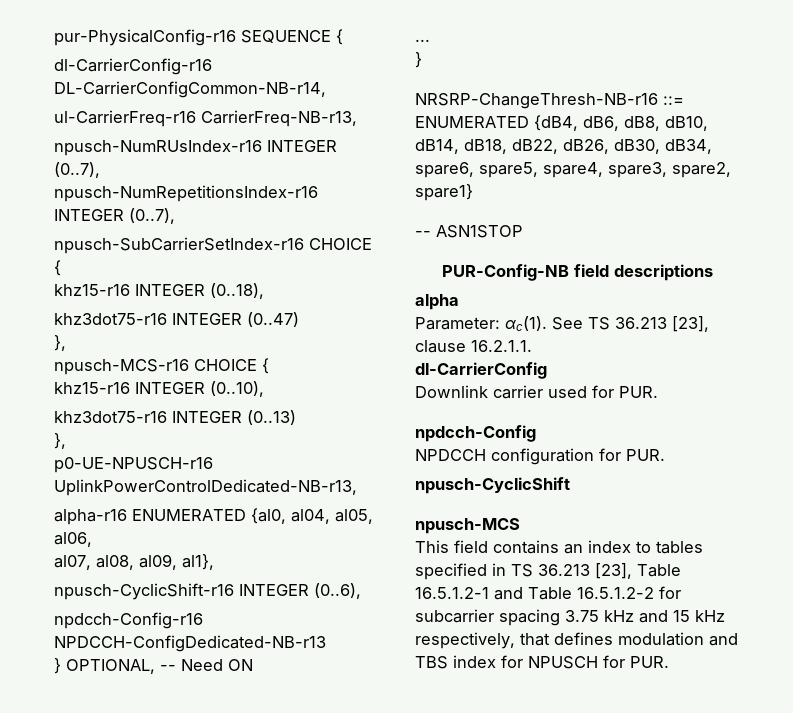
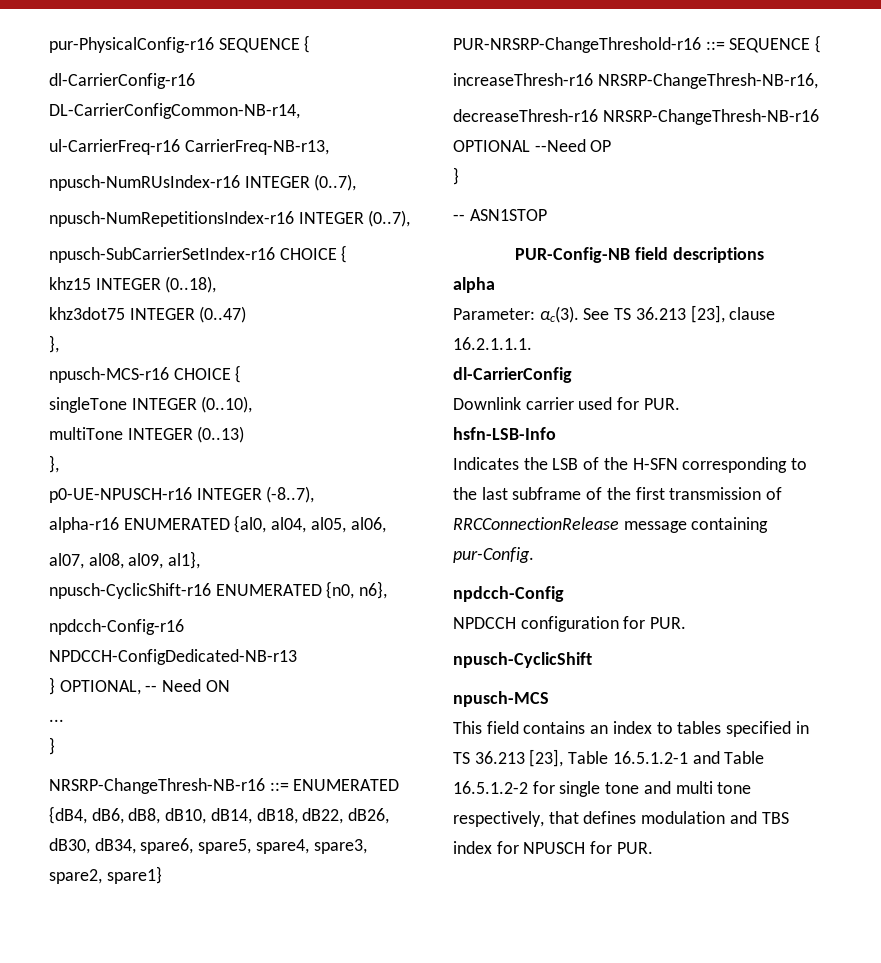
- khz15-r16 INTEGER (0..18),
+ khz15 INTEGER (0..18),
- khz3dot75-r16 INTEGER (0..47)
+ khz3dot75 INTEGER (0..47)
- khz15-r16 INTEGER (0..10),
+ singleTone INTEGER (0..10),
- khz3dot75-r16 INTEGER (0..13)
+ multiTone INTEGER (0..13)
- p0-UE-NPUSCH-r16 UplinkPowerControlDedicated-NB-r13,
+ p0-UE-NPUSCH-r16 INTEGER (-8..7),
- npusch-CyclicShift-r16 INTEGER (0..6),
+ npusch-CyclicShift-r16 ENUMERATED {n0, n6},
+ PUR-NRSRP-ChangeThreshold-r16 ::= SEQUENCE {
+ increaseThresh-r16 NRSRP-ChangeThresh-NB-r16,
+ decreaseThresh-r16 NRSRP-ChangeThresh-NB-r16 OPTIONAL --Need OP
+ }
- Parameter: αc(1).
+ Parameter: αc(3).
- See TS 36.213 [23], clause 16.2.1.1.
+ See TS 36.213 [23], clause 16.2.1.1.1.
+ hsfn-LSB-Info
+ Indicates the LSB of the H-SFN corresponding to the last subframe of the first transmission of RRCConnectionRelease message containing pur-Config.
- This field contains an index to tables specified in TS 36.213 [23], Table 16.5.1.2-1 and Table 16.5.1.2-2 for subcarrier spacing 3.75 kHz and 15 kHz respectively, that defines modulation and TBS index for NPUSCH for PUR.
+ This field contains an index to tables specified in TS 36.213 [23], Table 16.5.1.2-1 and Table 16.5.1.2-2 for single tone and multi tone respectively, that defines modulation and TBS index for NPUSCH for PUR.

